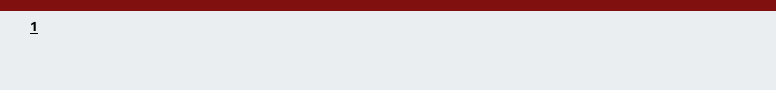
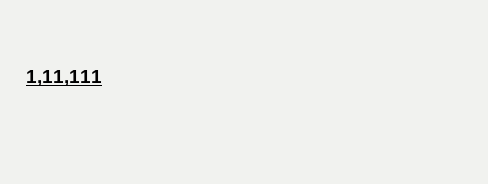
- 1
+ 1,11,111

